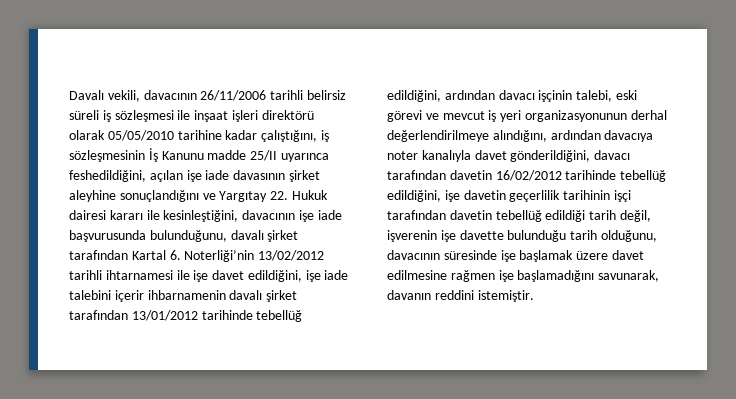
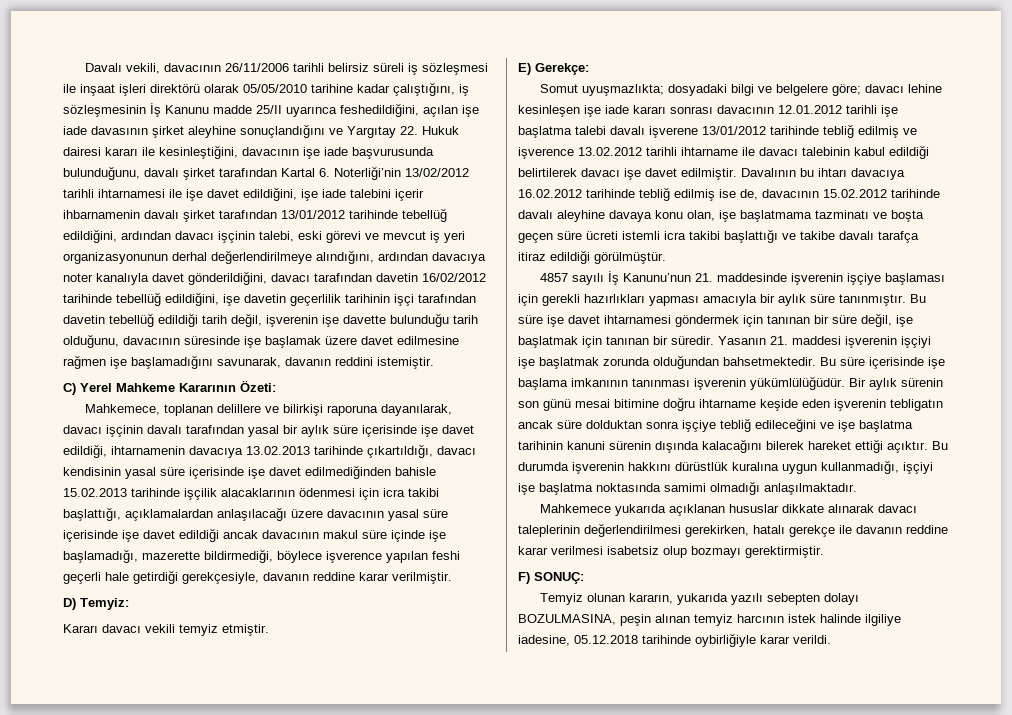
+ C) Yerel Mahkeme Kararının Özeti:
+ Mahkemece, toplanan delillere ve bilirkişi raporuna dayanılarak, davacı işçinin davalı tarafından yasal bir aylık süre içerisinde işe davet edildiği, ihtarnamenin davacıya 13.02.2013 tarihinde çıkartıldığı, davacı kendisinin yasal süre içerisinde işe davet edilmediğinden bahisle 15.02.2013 tarihinde işçilik alacaklarının ödenmesi için icra takibi başlattığı, açıklamalardan anlaşılacağı üzere davacının yasal süre içerisinde işe davet edildiği ancak davacının makul süre içinde işe başlamadığı, mazerette bildirmediği, böylece işverence yapılan feshi geçerli hale getirdiği gerekçesiyle, davanın reddine karar verilmiştir.
+ D) Temyiz:
+ Kararı davacı vekili temyiz etmiştir.
+ E) Gerekçe:
+ Somut uyuşmazlıkta; dosyadaki bilgi ve belgelere göre; davacı lehine kesinleşen işe iade kararı sonrası davacının 12.01.2012 tarihli işe başlatma talebi davalı işverene 13/01/2012 tarihinde tebliğ edilmiş ve işverence 13.02.2012 tarihli ihtarname ile davacı talebinin kabul edildiği belirtilerek davacı işe davet edilmiştir. Davalının bu ihtarı davacıya 16.02.2012 tarihinde tebliğ edilmiş ise de, davacının 15.02.2012 tarihinde davalı aleyhine davaya konu olan, işe başlatmama tazminatı ve boşta geçen süre ücreti istemli icra takibi başlattığı ve takibe davalı tarafça itiraz edildiği görülmüştür.
+ 4857 sayılı İş Kanunu’nun 21. maddesinde işverenin işçiye başlaması için gerekli hazırlıkları yapması amacıyla bir aylık süre tanınmıştır. Bu süre işe davet ihtarnamesi göndermek için tanınan bir süre değil, işe başlatmak için tanınan bir süredir. Yasanın 21. maddesi işverenin işçiyi işe başlatmak zorunda olduğundan bahsetmektedir. Bu süre içerisinde işe başlama imkanının tanınması işverenin yükümlülüğüdür. Bir aylık sürenin son günü mesai bitimine doğru ihtarname keşide eden işverenin tebligatın ancak süre dolduktan sonra işçiye tebliğ edileceğini ve işe başlatma tarihinin kanuni sürenin dışında kalacağını bilerek hareket ettiği açıktır. Bu durumda işverenin hakkını dürüstlük kuralına uygun kullanmadığı, işçiyi işe başlatma noktasında samimi olmadığı anlaşılmaktadır.
+ Mahkemece yukarıda açıklanan hususlar dikkate alınarak davacı taleplerinin değerlendirilmesi gerekirken, hatalı gerekçe ile davanın reddine karar verilmesi isabetsiz olup bozmayı gerektirmiştir.
+ F) SONUÇ:
+ Temyiz olunan kararın, yukarıda yazılı sebepten dolayı BOZULMASINA, peşin alınan temyiz harcının istek halinde ilgiliye iadesine, 05.12.2018 tarihinde oybirliğiyle karar verildi.

